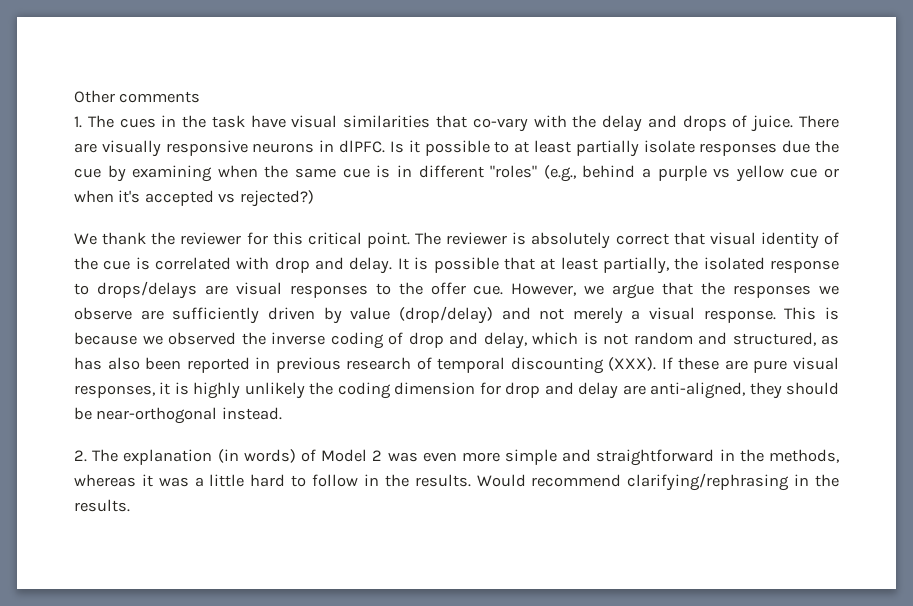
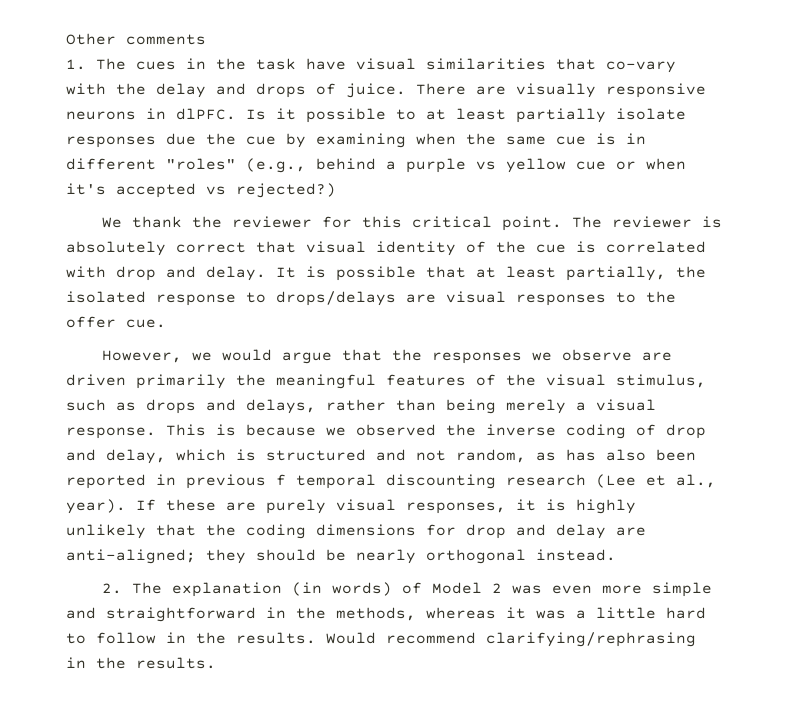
- It is possible that at least partially, the isolated response to drops/delays are visual responses to the offer cue. However, we argue that the responses we observe are sufficiently driven by value (drop/delay) and not merely a visual response.
+ It is possible that at least partially, the isolated response to drops/delays are visual responses to the offer cue.
+ However, we would argue that the responses we observe are driven primarily the meaningful features of the visual stimulus, such as drops and delays, rather than being merely a visual response.
- This is because we observed the inverse coding of drop and delay, which is not random and structured, as has also been reported in previous research of temporal discounting (XXX).
+ This is because we observed the inverse coding of drop and delay, which is structured and not random, as has also been reported in previous f temporal discounting research (Lee et al., year).
- If these are pure visual responses, it is highly unlikely the coding dimension for drop and delay are anti-aligned, they should be near-orthogonal instead.
+ If these are purely visual responses, it is highly unlikely that the coding dimensions for drop and delay are anti-aligned; they should be nearly orthogonal instead.

